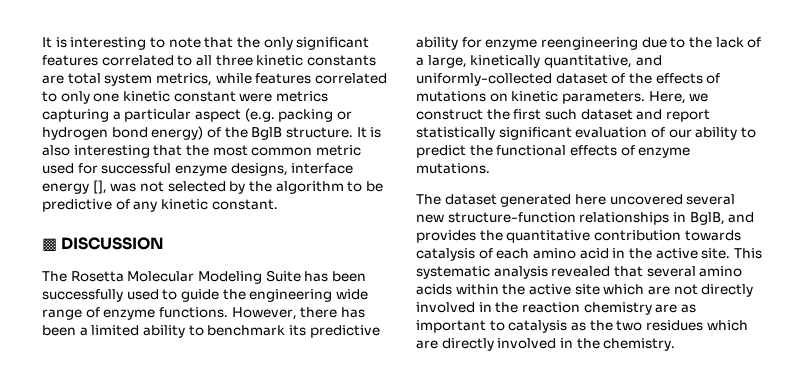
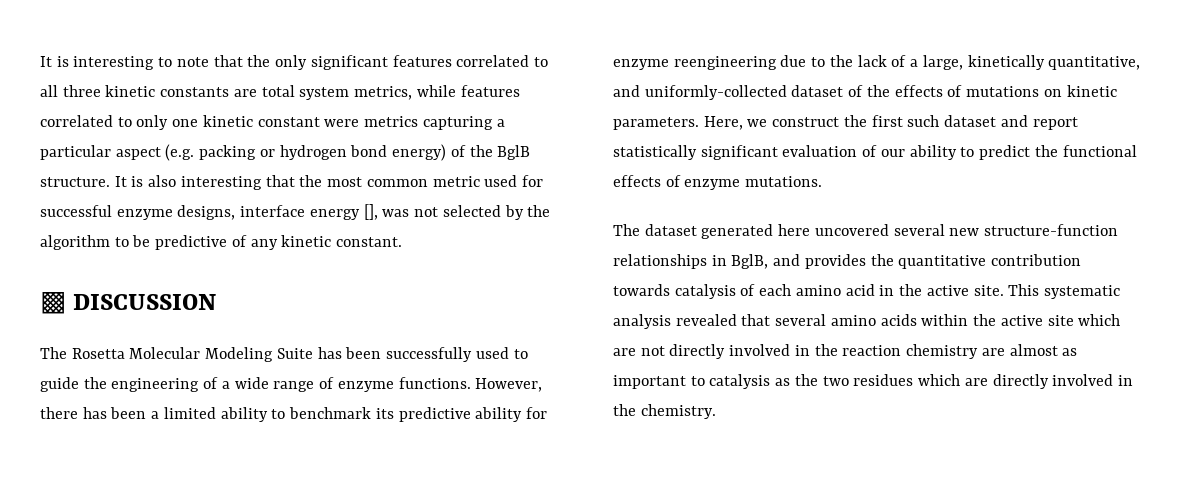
- The Rosetta Molecular Modeling Suite has been successfully used to guide the engineering wide range of enzyme functions.
+ The Rosetta Molecular Modeling Suite has been successfully used to guide the engineering of a wide range of enzyme functions.
- This systematic analysis revealed that several amino acids within the active site which are not directly involved in the reaction chemistry are as important to catalysis as the two residues which are directly involved in the chemistry.
+ This systematic analysis revealed that several amino acids within the active site which are not directly involved in the reaction chemistry are almost as important to catalysis as the two residues which are directly involved in the chemistry.

